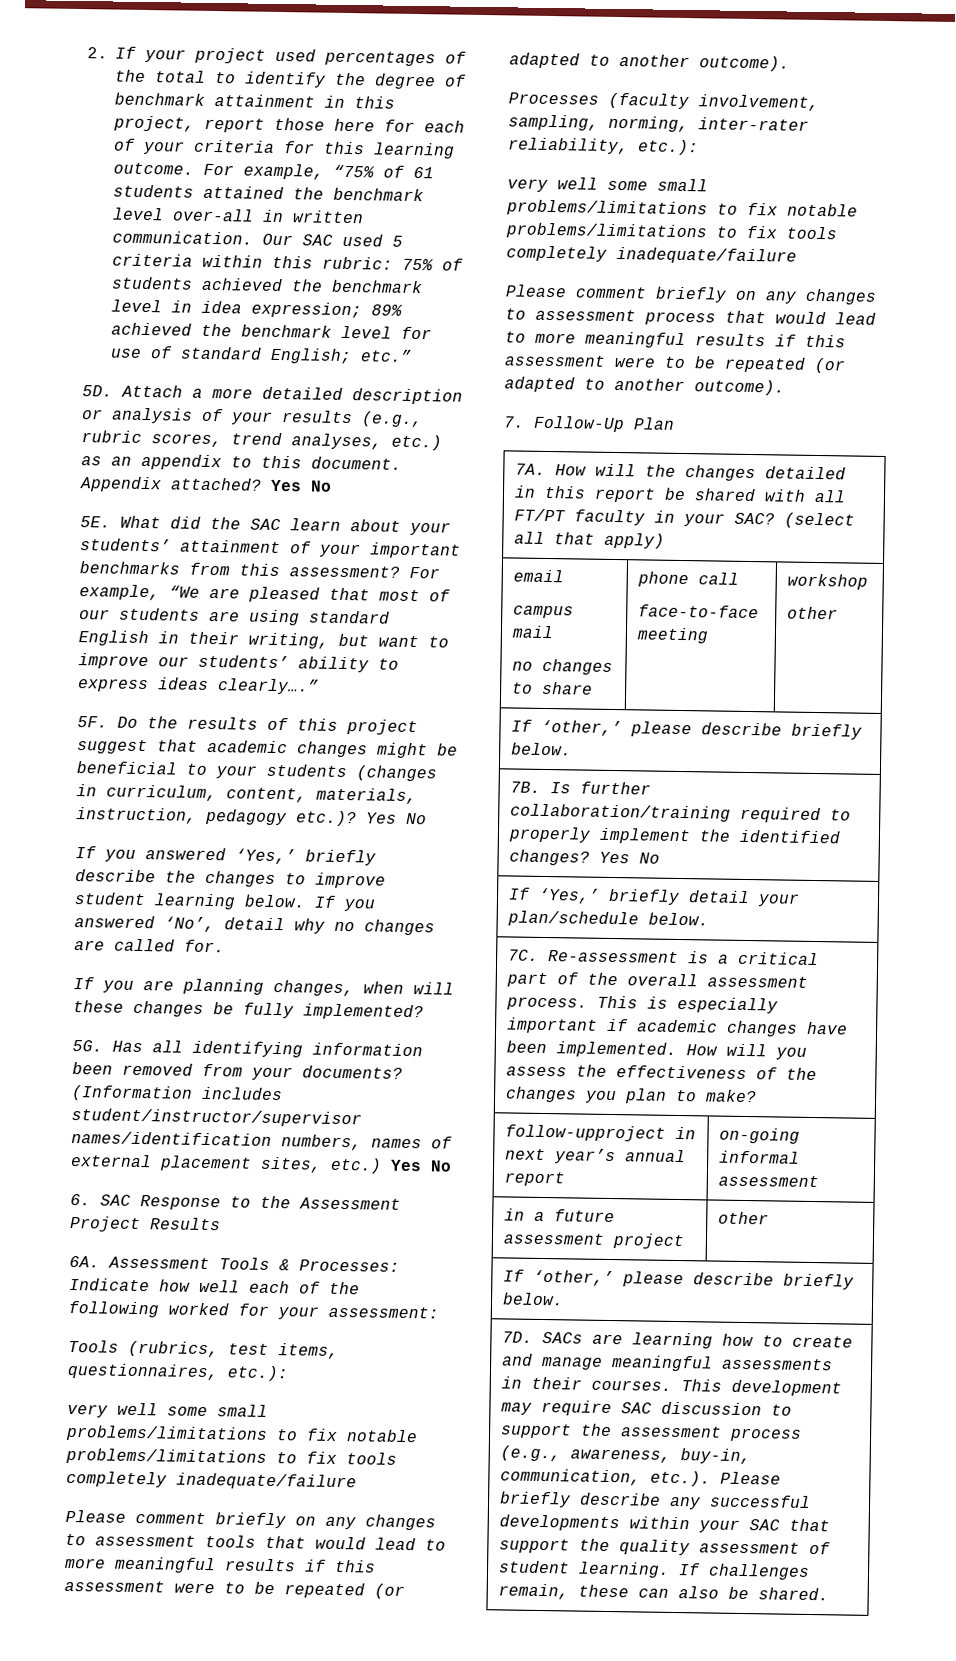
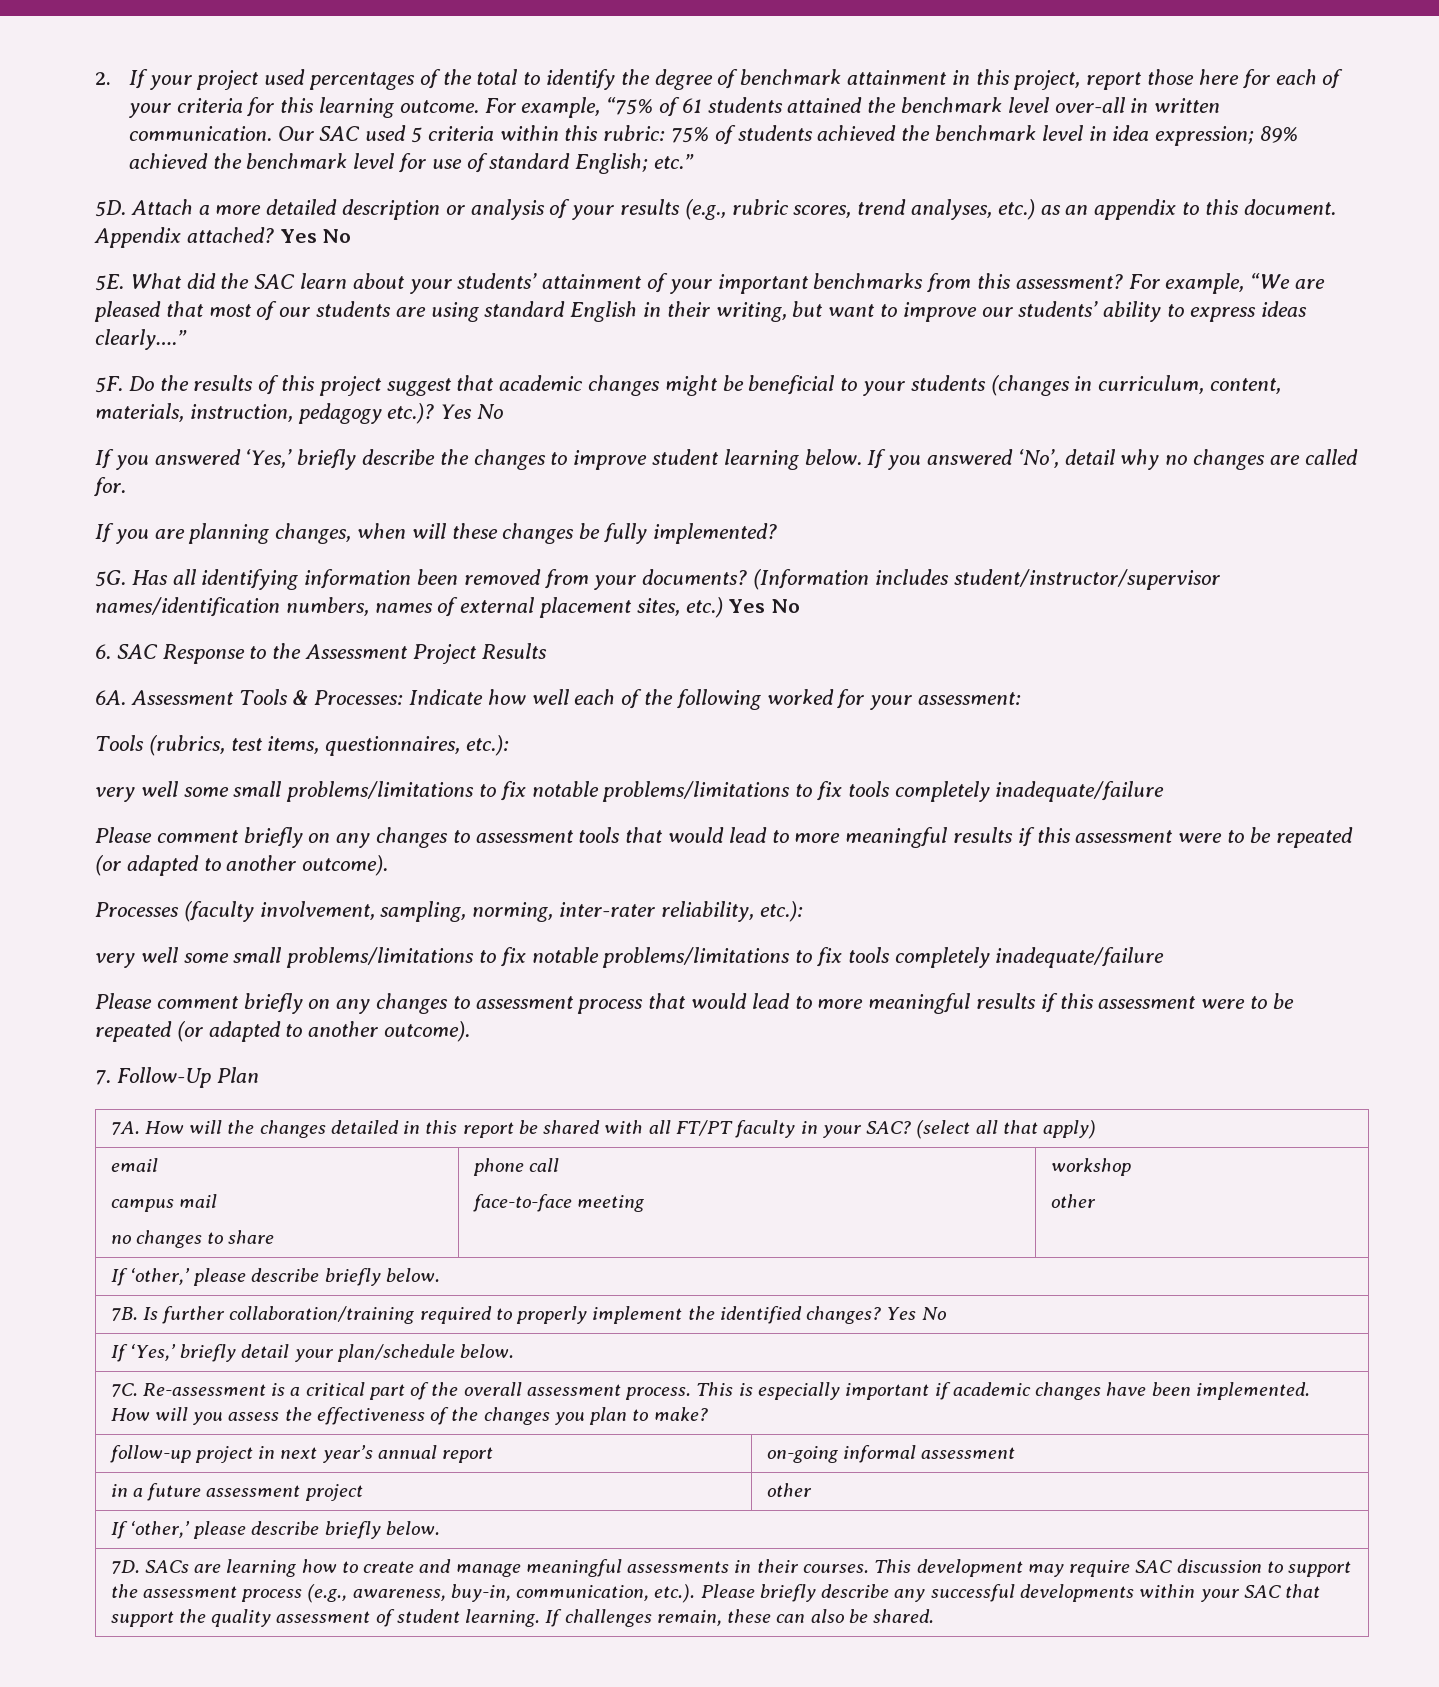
- follow-upproject in next year’s annual report | on-going informal assessment
+ follow-up project in next year’s annual report | on-going informal assessment

